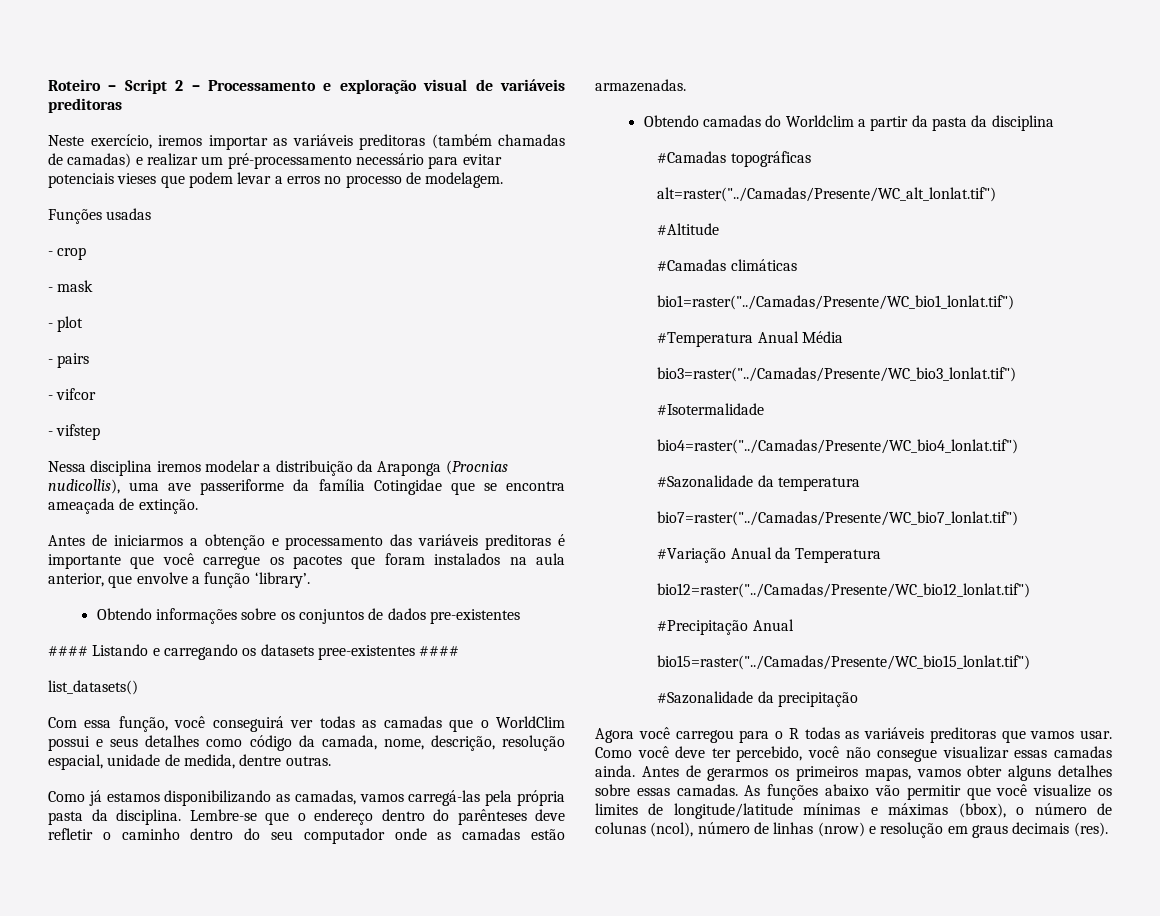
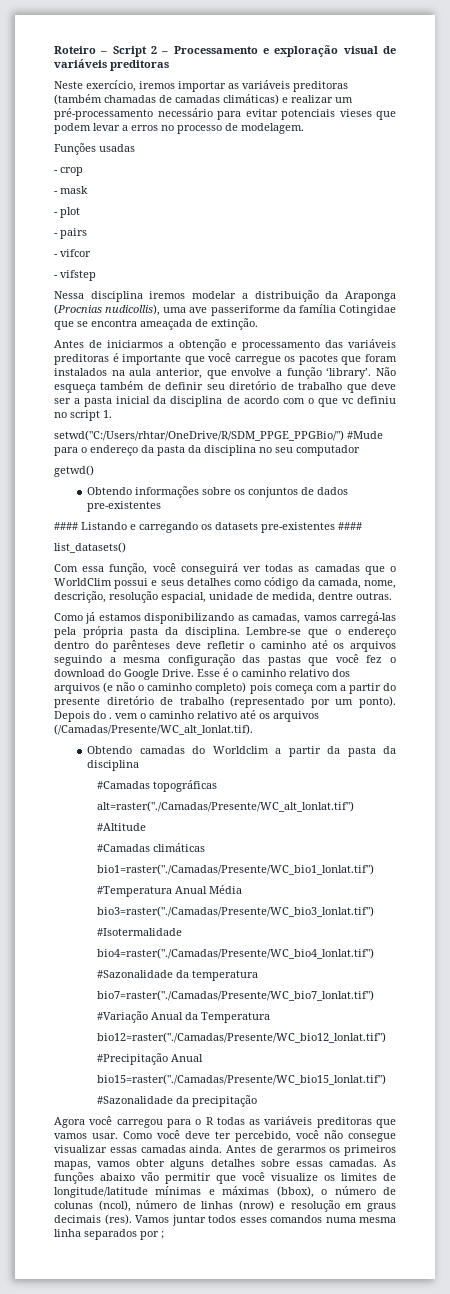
- Neste exercício, iremos importar as variáveis preditoras (também chamadas de camadas) e realizar um pré-processamento necessário para evitar potenciais vieses que podem levar a erros no processo de modelagem.
+ Neste exercício, iremos importar as variáveis preditoras (também chamadas de camadas climáticas) e realizar um pré-processamento necessário para evitar potenciais vieses que podem levar a erros no processo de modelagem.
+ Não esqueça também de definir seu diretório de trabalho que deve ser a pasta inicial da disciplina de acordo com o que vc definiu no script 1.
+ setwd("C:/Users/rhtar/OneDrive/R/SDM_PPGE_PPGBio/") #Mude para o endereço da pasta da disciplina no seu computador
+ getwd()
- #### Listando e carregando os datasets pree-existentes ####
+ #### Listando e carregando os datasets pre-existentes ####
- Lembre-se que o endereço dentro do parênteses deve refletir o caminho dentro do seu computador onde as camadas estão armazenadas.
+ Lembre-se que o endereço dentro do parênteses deve refletir o caminho até os arquivos seguindo a mesma configuração das pastas que você fez o download do Google Drive. Esse é o caminho relativo dos arquivos (e não o caminho completo) pois começa com a partir do presente diretório de trabalho (representado por um ponto). Depois do . vem o caminho relativo até os arquivos (/Camadas/Presente/WC_alt_lonlat.tif).
- alt=raster("../Camadas/Presente/WC_alt_lonlat.tif")
+ alt=raster("./Camadas/Presente/WC_alt_lonlat.tif")
- bio1=raster("../Camadas/Presente/WC_bio1_lonlat.tif")
+ bio1=raster("./Camadas/Presente/WC_bio1_lonlat.tif")
- bio3=raster("../Camadas/Presente/WC_bio3_lonlat.tif")
+ bio3=raster("./Camadas/Presente/WC_bio3_lonlat.tif")
- bio4=raster("../Camadas/Presente/WC_bio4_lonlat.tif")
+ bio4=raster("./Camadas/Presente/WC_bio4_lonlat.tif")
- bio7=raster("../Camadas/Presente/WC_bio7_lonlat.tif")
+ bio7=raster("./Camadas/Presente/WC_bio7_lonlat.tif")
- bio12=raster("../Camadas/Presente/WC_bio12_lonlat.tif")
+ bio12=raster("./Camadas/Presente/WC_bio12_lonlat.tif")
- bio15=raster("../Camadas/Presente/WC_bio15_lonlat.tif")
+ bio15=raster("./Camadas/Presente/WC_bio15_lonlat.tif")
+ Vamos juntar todos esses comandos numa mesma linha separados por ;

